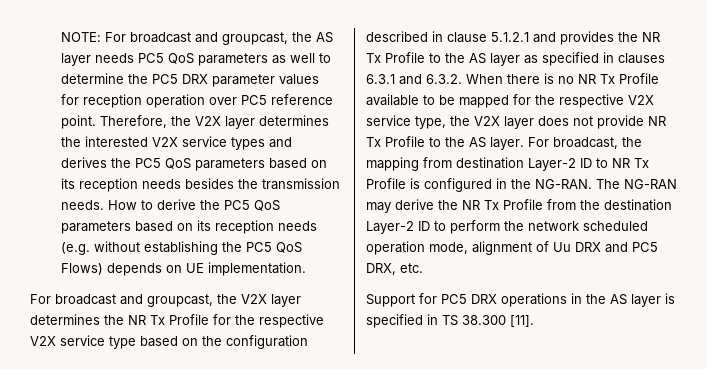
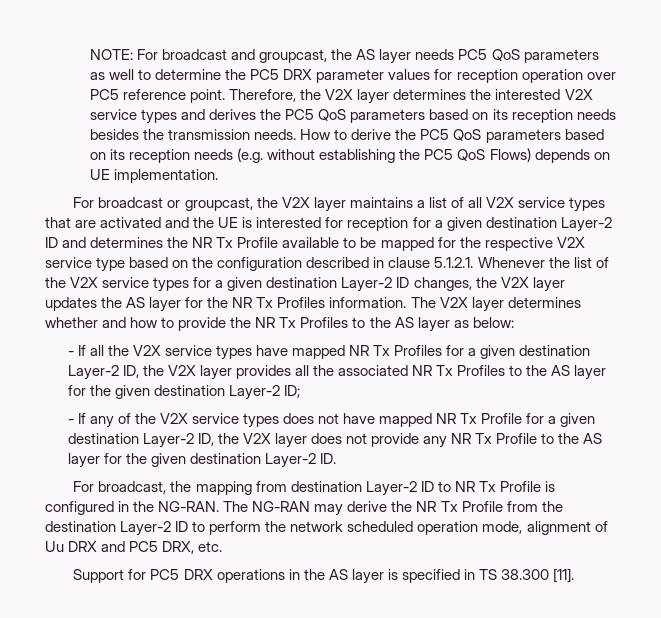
- For broadcast and groupcast, the V2X layer determines the NR Tx Profile for the respective V2X service type based on the configuration described in clause 5.1.2.1 and provides the NR Tx Profile to the AS layer as specified in clauses 6.3.1 and 6.3.2. When there is no NR Tx Profile available to be mapped for the respective V2X service type, the V2X layer does not provide NR Tx Profile to the AS layer. For broadcast, the mapping from destination Layer-2 ID to NR Tx Profile is configured in the NG-RAN.
+ For broadcast or groupcast, the V2X layer maintains a list of all V2X service types that are activated and the UE is interested for reception for a given destination Layer-2 ID and determines the NR Tx Profile available to be mapped for the respective V2X service type based on the configuration described in clause 5.1.2.1. Whenever the list of the V2X service types for a given destination Layer-2 ID changes, the V2X layer updates the AS layer for the NR Tx Profiles information. The V2X layer determines whether and how to provide the NR Tx Profiles to the AS layer as below:
+ - If all the V2X service types have mapped NR Tx Profiles for a given destination Layer-2 ID, the V2X layer provides all the associated NR Tx Profiles to the AS layer for the given destination Layer-2 ID;
+ - If any of the V2X service types does not have mapped NR Tx Profile for a given destination Layer-2 ID, the V2X layer does not provide any NR Tx Profile to the AS layer for the given destination Layer-2 ID.
+ For broadcast, the mapping from destination Layer-2 ID to NR Tx Profile is configured in the NG-RAN.

